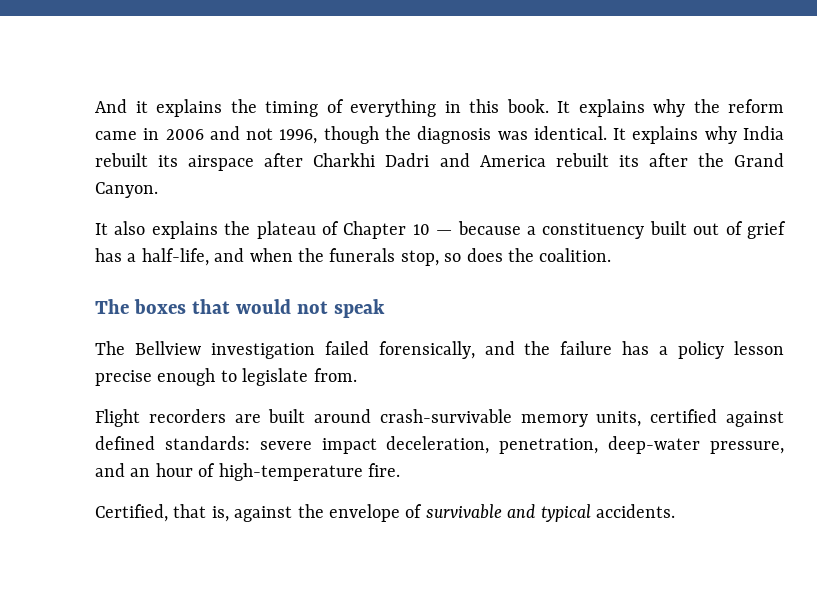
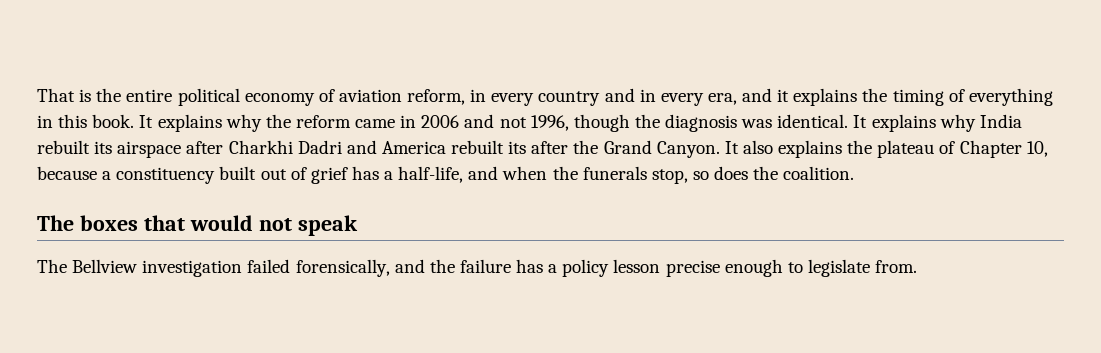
- And it explains the timing of everything in this book.
+ That is the entire political economy of aviation reform, in every country and in every era, and it explains the timing of everything in this book.
- It explains why India rebuilt its airspace after Charkhi Dadri and America rebuilt its after the Grand Canyon.
- It also explains the plateau of Chapter 10 — because a constituency built out of grief has a half-life, and when the funerals stop, so does the coalition.
+ It explains why India rebuilt its airspace after Charkhi Dadri and America rebuilt its after the Grand Canyon. It also explains the plateau of Chapter 10, because a constituency built out of grief has a half-life, and when the funerals stop, so does the coalition.
- Flight recorders are built around crash-survivable memory units, certified against defined standards: severe impact deceleration, penetration, deep-water pressure, and an hour of high-temperature fire.
- Certified, that is, against the envelope of survivable and typical accidents.

